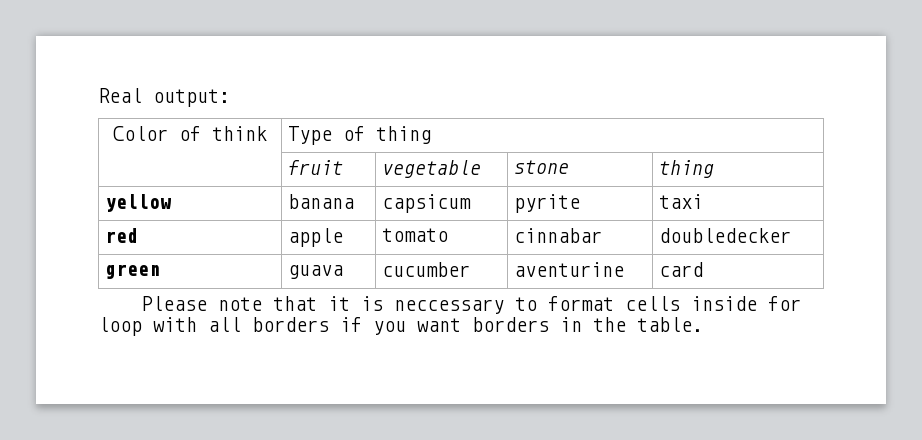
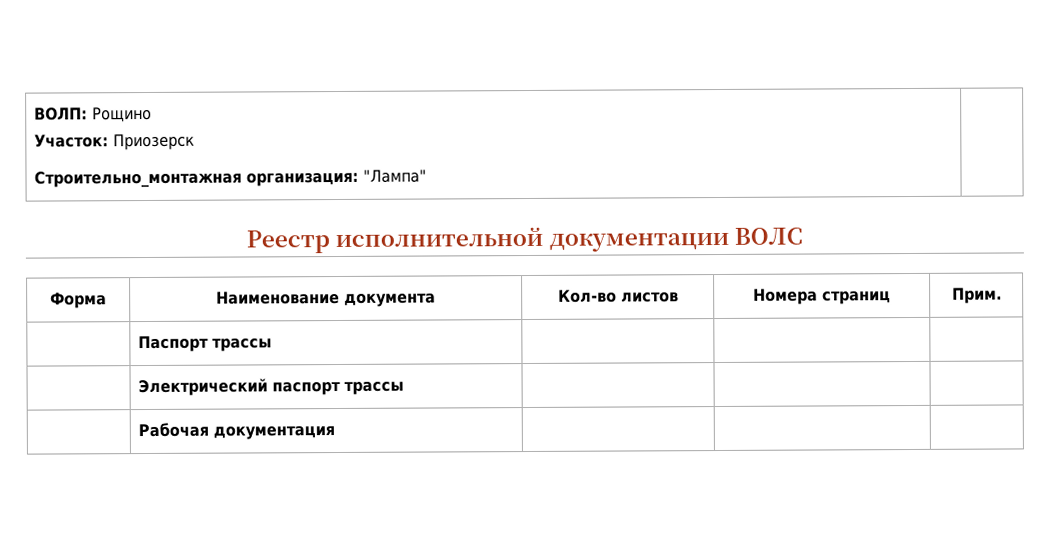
- Real output:
- Color of think | Type of thing
- | fruit | vegetable | stone | thing
- yellow | banana | capsicum | pyrite | taxi
- red | apple | tomato | cinnabar | doubledecker
- green | guava | cucumber | aventurine | card
- Please note that it is neccessary to format cells inside for loop with all borders if you want borders in the table.
+ ВОЛП: Рощино
+ Участок: Приозерск
+ Строительно_монтажная организация: "Лампа" |
+ Реестр исполнительной документации ВОЛС
+ Форма | Наименование документа | Кол-во листов | Номера страниц | Прим.
+ | Паспорт трассы | | |
+ | Электрический паспорт трассы | | |
+ | Рабочая документация | | |

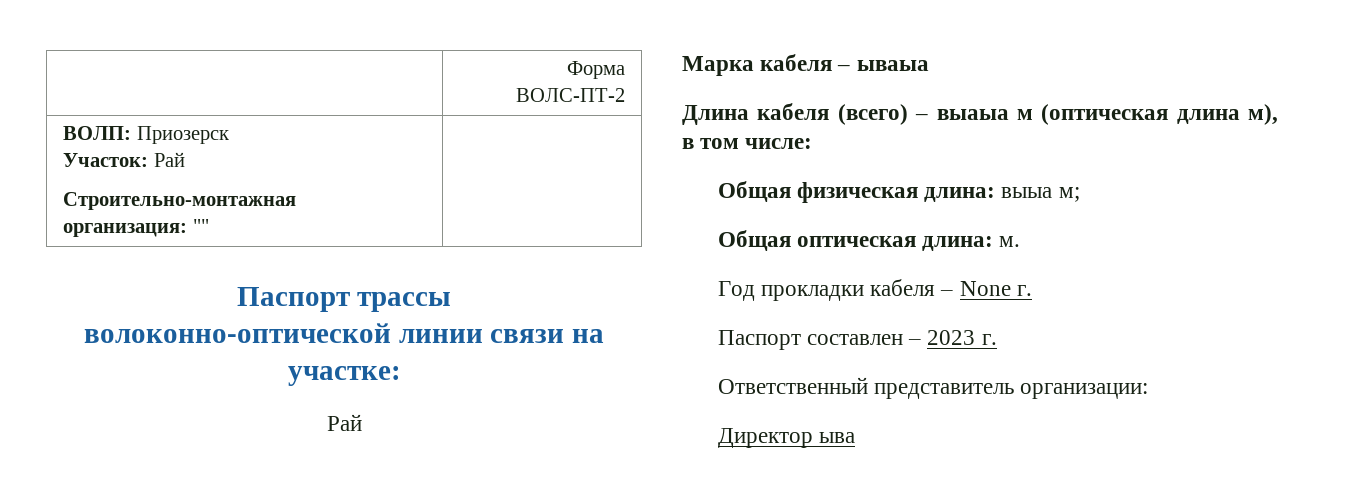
- ВОЛП: Рощино
- Участок: Приозерск
- Строительно_монтажная организация: "Лампа" |
- Реестр исполнительной документации ВОЛС
- Форма | Наименование документа | Кол-во листов | Номера страниц | Прим.
- | Паспорт трассы | | |
- | Электрический паспорт трассы | | |
- | Рабочая документация | | |
+ | Форма ВОЛС-ПТ-2
+ ВОЛП: Приозерск
+ Участок: Рай
+ Строительно-монтажная организация: "" |
+ Паспорт трассы
+ волоконно-оптической линии связи на участке:
+ Рай
+ Марка кабеля – ываыа
+ Длина кабеля (всего) – выаыа м (оптическая длина м), в том числе:
+ Общая физическая длина: выыа м;
+ Общая оптическая длина: м.
+ Год прокладки кабеля – None г.
+ Паспорт составлен – 2023 г.
+ Ответственный представитель организации:
+ Директор ыва

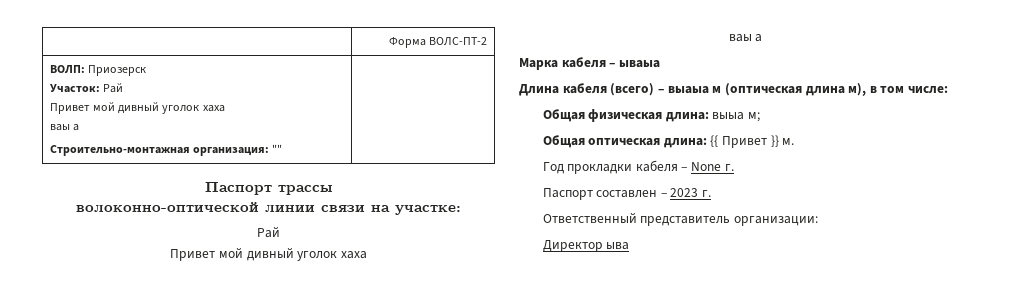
  ВОЛП: Приозерск
  Участок: Рай
+ Привет мой дивный уголок хаха
+ ваы а
  волоконно-оптической линии связи на участке:
  Рай
+ Привет мой дивный уголок хаха
+ ваы а
- Общая оптическая длина: м.
+ Общая оптическая длина: {{ Привет }} м.

